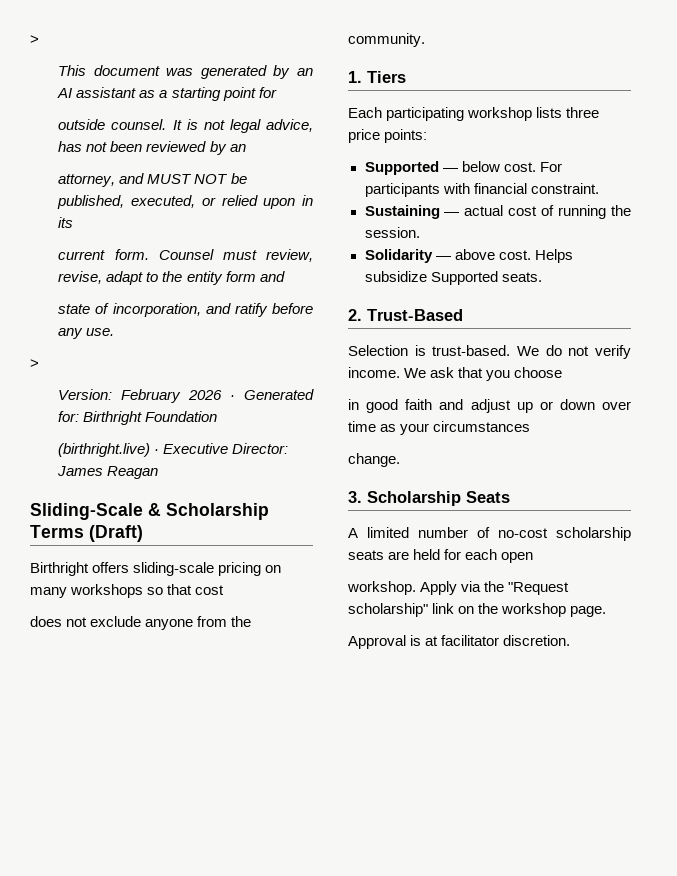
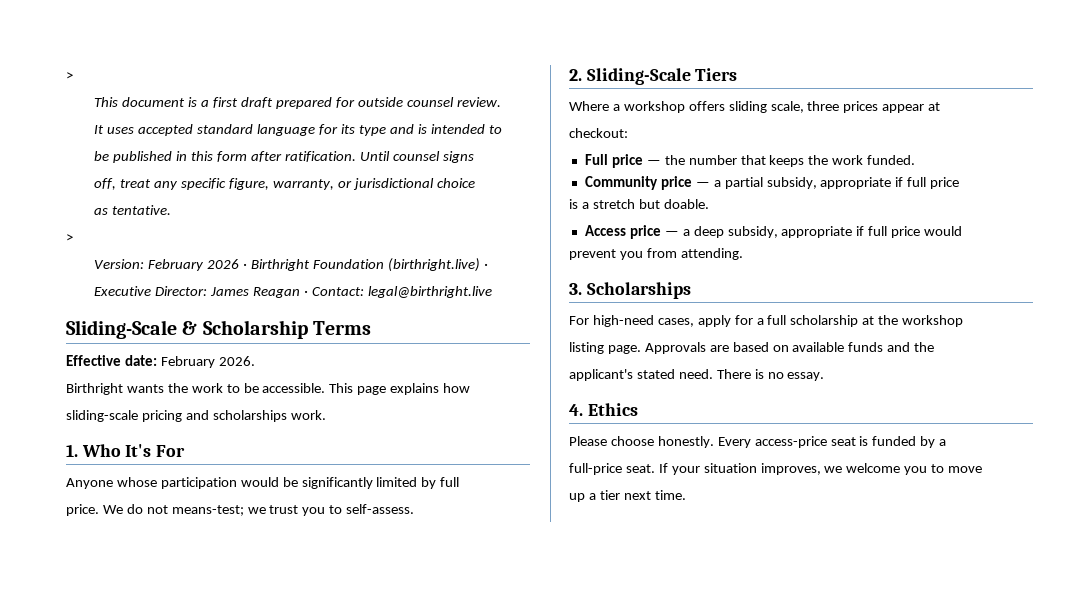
- This document was generated by an AI assistant as a starting point for
- outside counsel. It is not legal advice, has not been reviewed by an
- attorney, and MUST NOT be published, executed, or relied upon in its
- current form. Counsel must review, revise, adapt to the entity form and
- state of incorporation, and ratify before any use.
+ This document is a first draft prepared for outside counsel review.
+ It uses accepted standard language for its type and is intended to
+ be published in this form after ratification. Until counsel signs
+ off, treat any specific figure, warranty, or jurisdictional choice
+ as tentative.
- Version: February 2026 · Generated for: Birthright Foundation
- (birthright.live) · Executive Director: James Reagan
+ Version: February 2026 · Birthright Foundation (birthright.live) ·
+ Executive Director: James Reagan · Contact: legal@birthright.live
- Sliding-Scale & Scholarship Terms (Draft)
- Birthright offers sliding-scale pricing on many workshops so that cost
- does not exclude anyone from the community.
- 1. Tiers
- Each participating workshop lists three price points:
- Supported — below cost. For participants with financial constraint.
- Sustaining — actual cost of running the session.
- Solidarity — above cost. Helps subsidize Supported seats.
- 2. Trust-Based
- Selection is trust-based. We do not verify income. We ask that you choose
- in good faith and adjust up or down over time as your circumstances
- change.
- 3. Scholarship Seats
- A limited number of no-cost scholarship seats are held for each open
- workshop. Apply via the "Request scholarship" link on the workshop page.
- Approval is at facilitator discretion.
+ Sliding-Scale & Scholarship Terms
+ Effective date: February 2026.
+ Birthright wants the work to be accessible. This page explains how
+ sliding-scale pricing and scholarships work.
+ 1. Who It's For
+ Anyone whose participation would be significantly limited by full
+ price. We do not means-test; we trust you to self-assess.
+ 2. Sliding-Scale Tiers
+ Where a workshop offers sliding scale, three prices appear at
+ checkout:
+ Full price — the number that keeps the work funded.
+ Community price — a partial subsidy, appropriate if full price
+ is a stretch but doable.
+ Access price — a deep subsidy, appropriate if full price would
+ prevent you from attending.
+ 3. Scholarships
+ For high-need cases, apply for a full scholarship at the workshop
+ listing page. Approvals are based on available funds and the
+ applicant's stated need. There is no essay.
+ 4. Ethics
+ Please choose honestly. Every access-price seat is funded by a
+ full-price seat. If your situation improves, we welcome you to move
+ up a tier next time.

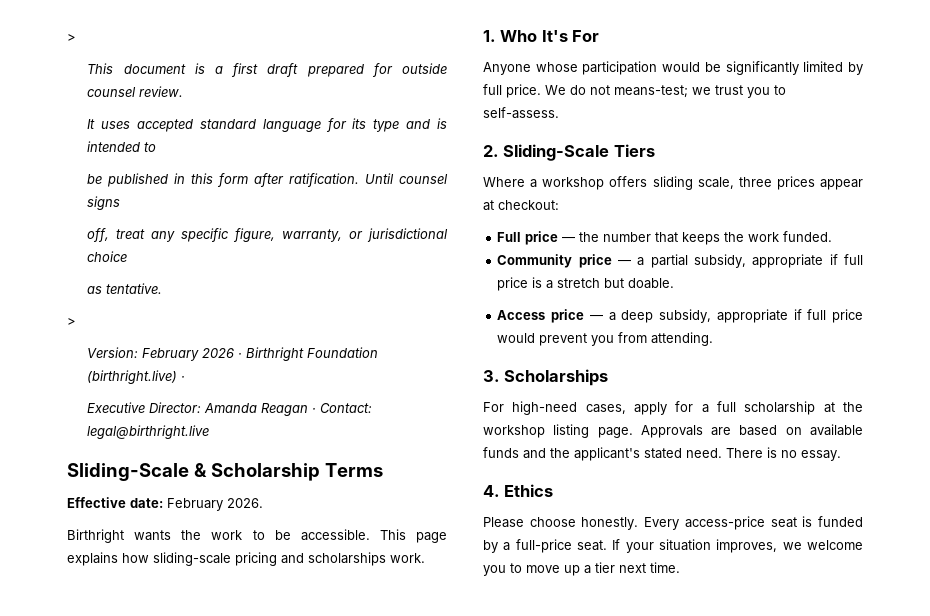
- Executive Director: James Reagan · Contact: legal@birthright.live
+ Executive Director: Amanda Reagan · Contact: legal@birthright.live
- This page explains how
- sliding-scale pricing and scholarships work.
+ This page explains how sliding-scale pricing and scholarships work.
- Anyone whose participation would be significantly limited by full
- price.
+ Anyone whose participation would be significantly limited by full price.
- Where a workshop offers sliding scale, three prices appear at
- checkout:
+ Where a workshop offers sliding scale, three prices appear at checkout:
- Community price — a partial subsidy, appropriate if full price
- is a stretch but doable.
+ Community price — a partial subsidy, appropriate if full price is a stretch but doable.
- Access price — a deep subsidy, appropriate if full price would
- prevent you from attending.
+ Access price — a deep subsidy, appropriate if full price would prevent you from attending.
- For high-need cases, apply for a full scholarship at the workshop
- listing page.
+ For high-need cases, apply for a full scholarship at the workshop listing page.
- Approvals are based on available funds and the
- applicant's stated need.
+ Approvals are based on available funds and the applicant's stated need.
- Every access-price seat is funded by a
- full-price seat.
+ Every access-price seat is funded by a full-price seat.
- If your situation improves, we welcome you to move
- up a tier next time.
+ If your situation improves, we welcome you to move up a tier next time.

